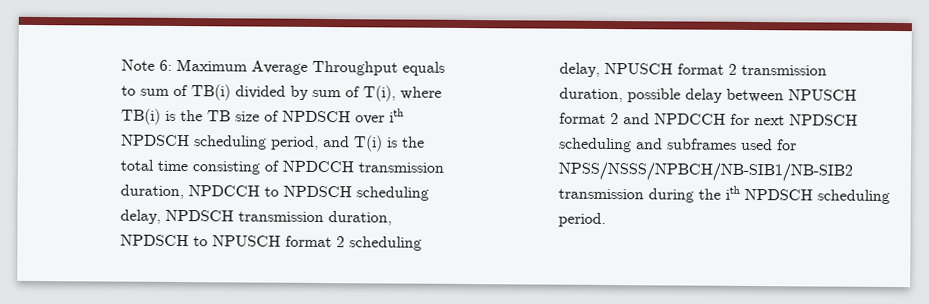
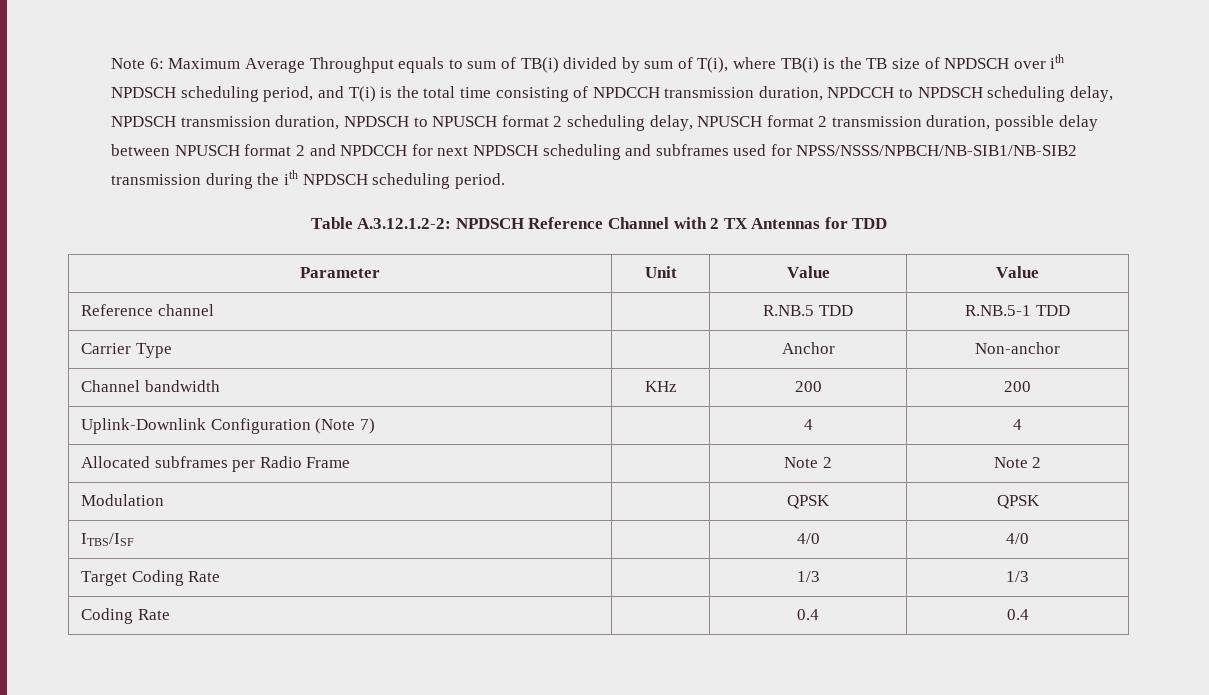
+ Table A.3.12.1.2-2: NPDSCH Reference Channel with 2 TX Antennas for TDD
+ Parameter | Unit | Value | Value
+ Reference channel | | R.NB.5 TDD | R.NB.5-1 TDD
+ Carrier Type | | Anchor | Non-anchor
+ Channel bandwidth | KHz | 200 | 200
+ Uplink-Downlink Configuration (Note 7) | | 4 | 4
+ Allocated subframes per Radio Frame | | Note 2 | Note 2
+ Modulation | | QPSK | QPSK
+ ITBS/ISF | | 4/0 | 4/0
+ Target Coding Rate | | 1/3 | 1/3
+ Coding Rate | | 0.4 | 0.4

